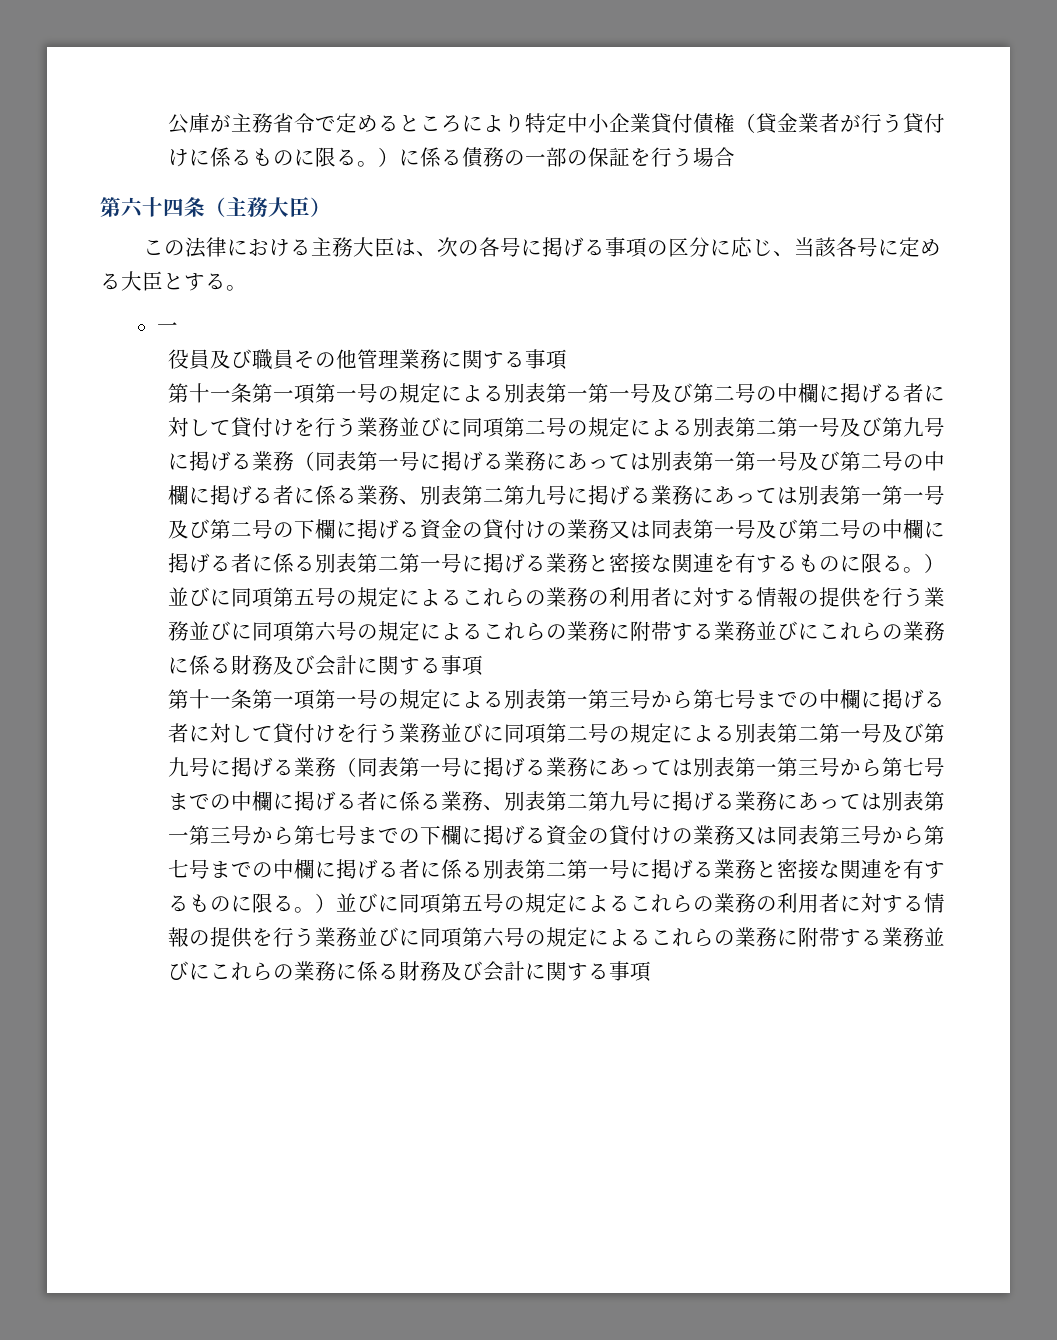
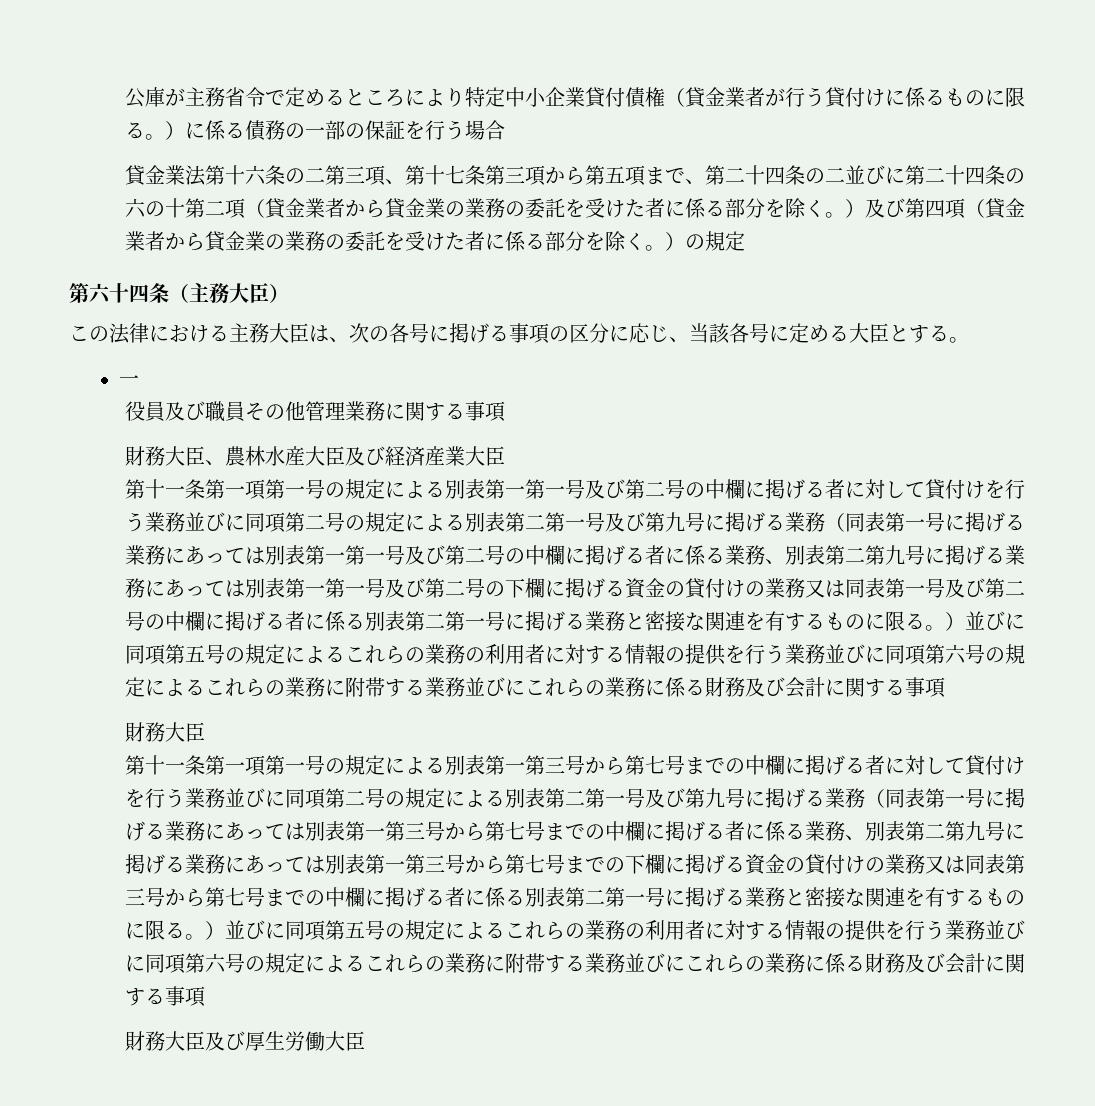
+ 貸金業法第十六条の二第三項、第十七条第三項から第五項まで、第二十四条の二並びに第二十四条の六の十第二項（貸金業者から貸金業の業務の委託を受けた者に係る部分を除く。）及び第四項（貸金業者から貸金業の業務の委託を受けた者に係る部分を除く。）の規定
+ 財務大臣、農林水産大臣及び経済産業大臣
  第十一条第一項第一号の規定による別表第一第一号及び第二号の中欄に掲げる者に対して貸付けを行う業務並びに同項第二号の規定による別表第二第一号及び第九号に掲げる業務（同表第一号に掲げる業務にあっては別表第一第一号及び第二号の中欄に掲げる者に係る業務、別表第二第九号に掲げる業務にあっては別表第一第一号及び第二号の下欄に掲げる資金の貸付けの業務又は同表第一号及び第二号の中欄に掲げる者に係る別表第二第一号に掲げる業務と密接な関連を有するものに限る。）並びに同項第五号の規定によるこれらの業務の利用者に対する情報の提供を行う業務並びに同項第六号の規定によるこれらの業務に附帯する業務並びにこれらの業務に係る財務及び会計に関する事項
+ 財務大臣
+ 財務大臣及び厚生労働大臣

